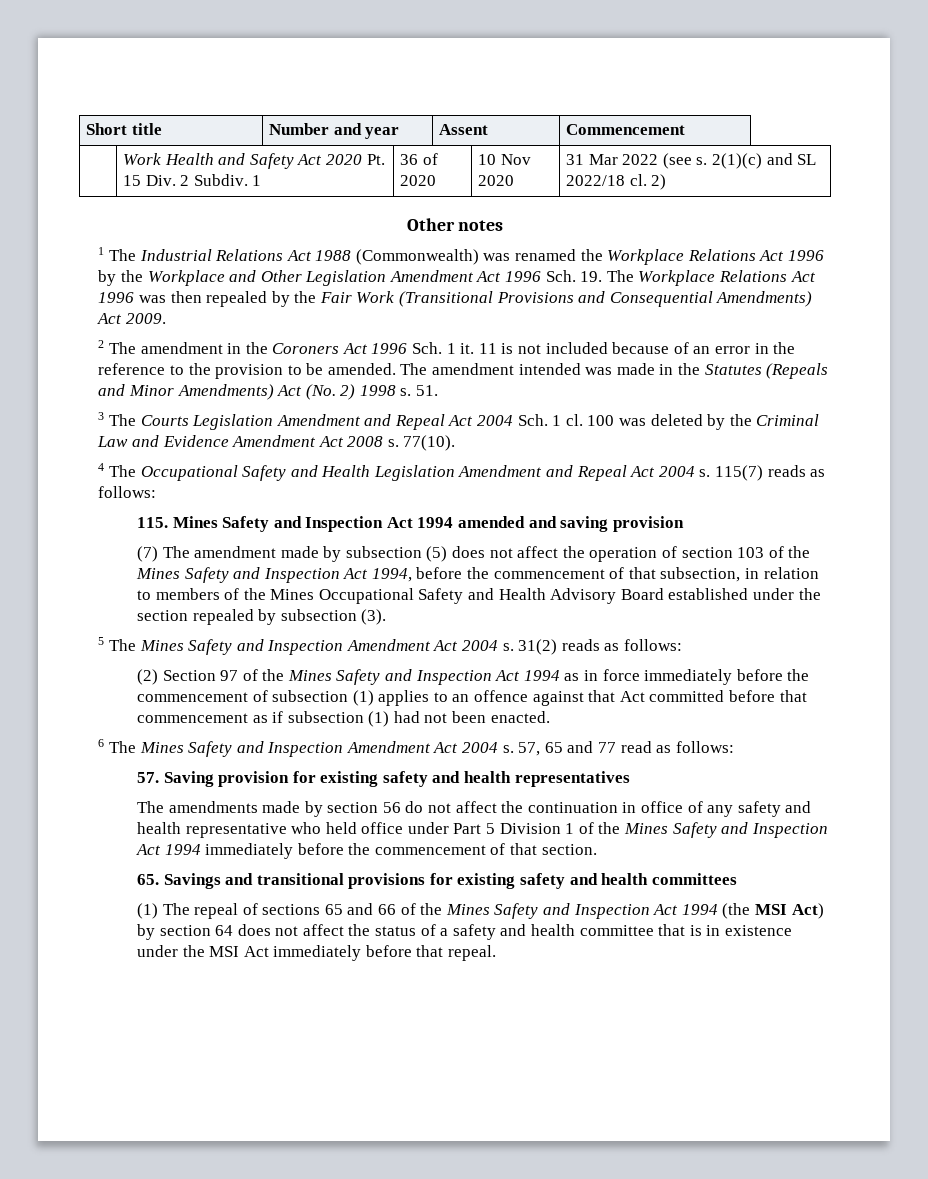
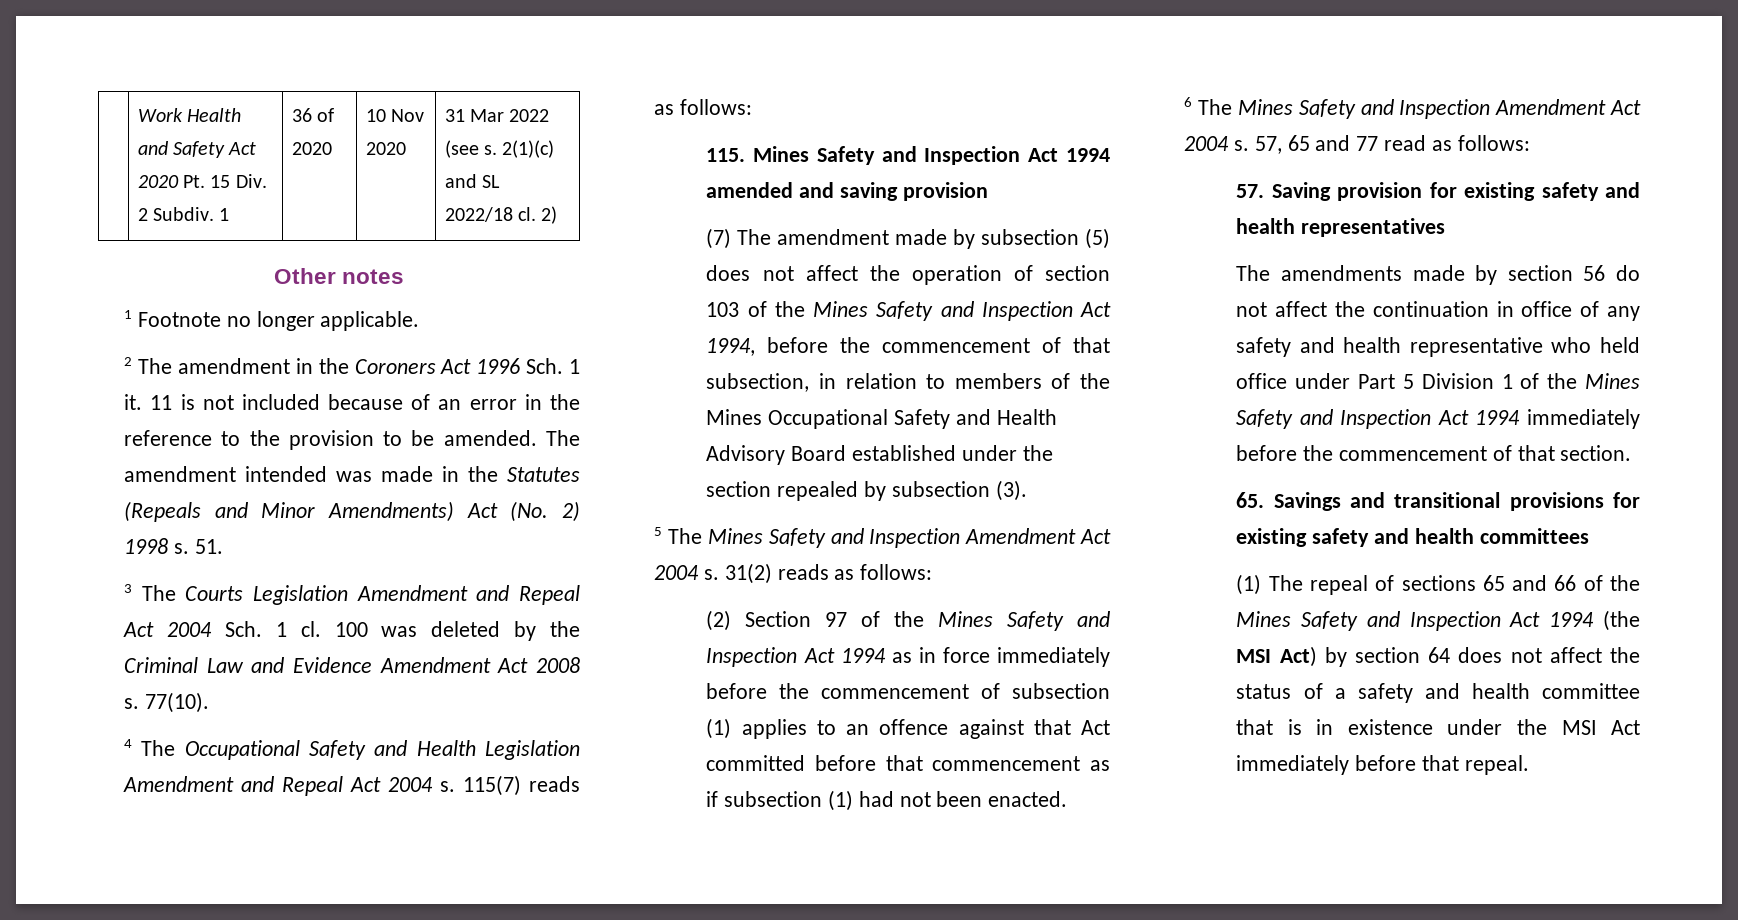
- Short title | Number and year | Assent | Commencement
- 1 The Industrial Relations Act 1988 (Commonwealth) was renamed the Workplace Relations Act 1996 by the Workplace and Other Legislation Amendment Act 1996 Sch. 19. The Workplace Relations Act 1996 was then repealed by the Fair Work (Transitional Provisions and Consequential Amendments) Act 2009.
+ 1 Footnote no longer applicable.

